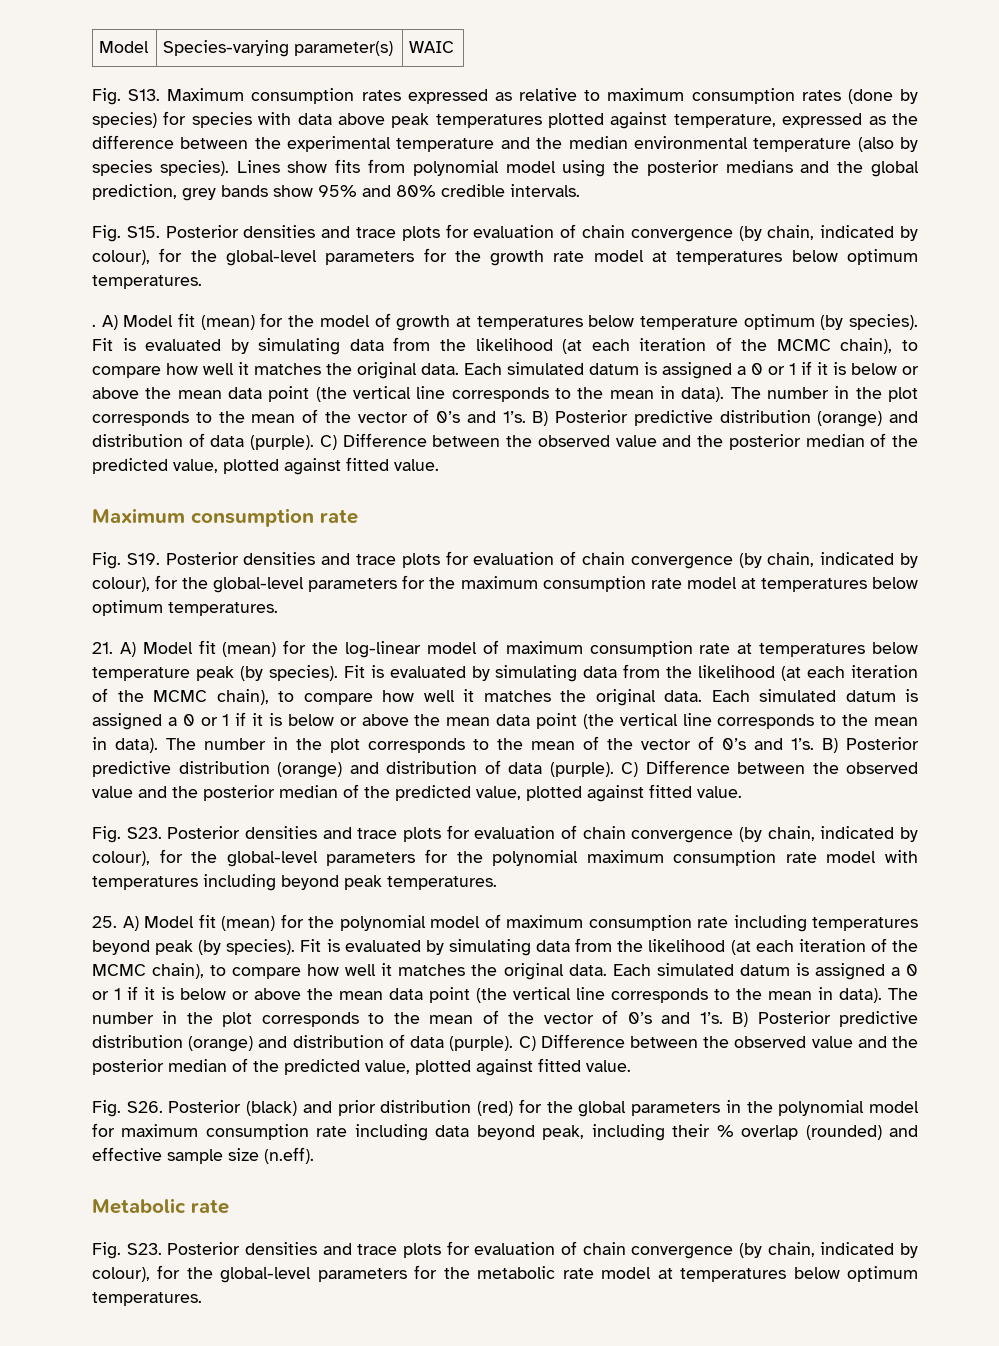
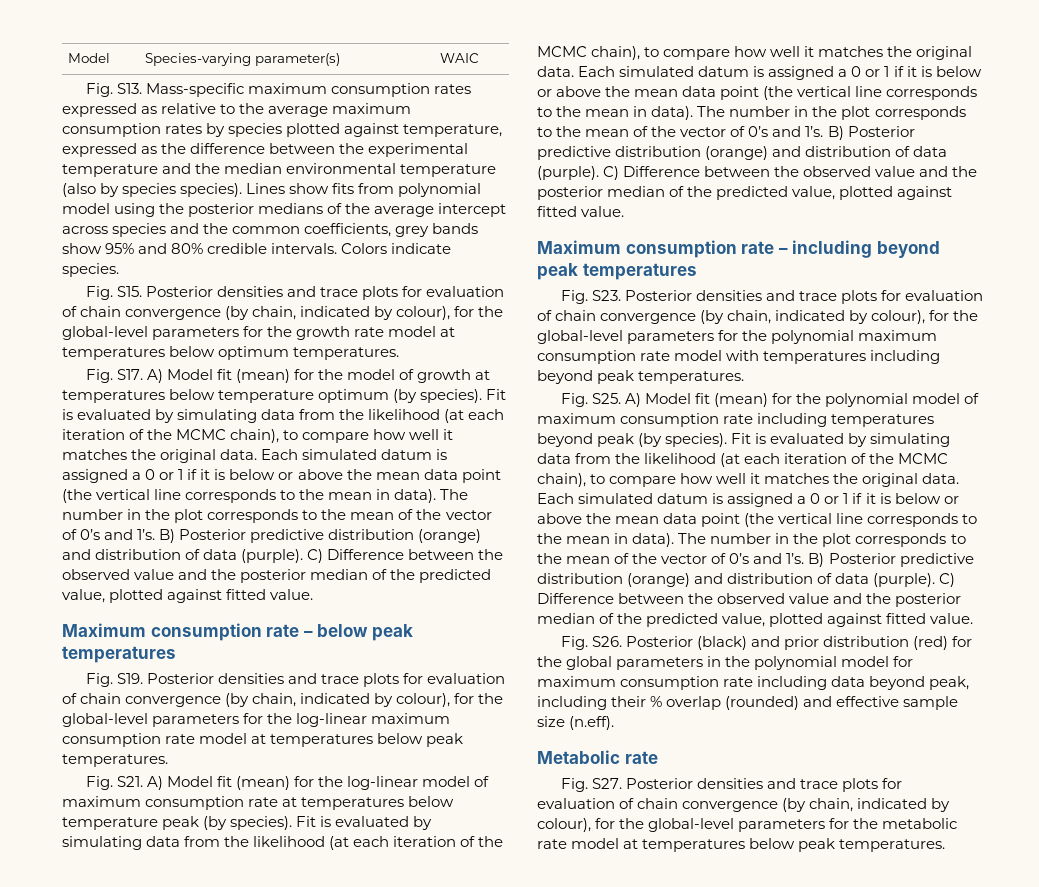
- Fig. S13. Maximum consumption rates expressed as relative to maximum consumption rates (done by species) for species with data above peak temperatures plotted against temperature, expressed as the difference between the experimental temperature and the median environmental temperature (also by species species).
+ Fig. S13. Mass-specific maximum consumption rates expressed as relative to the average maximum consumption rates by species plotted against temperature, expressed as the difference between the experimental temperature and the median environmental temperature (also by species species).
- Lines show fits from polynomial model using the posterior medians and the global prediction, grey bands show 95% and 80% credible intervals.
+ Lines show fits from polynomial model using the posterior medians of the average intercept across species and the common coefficients, grey bands show 95% and 80% credible intervals. Colors indicate species.
- . A) Model fit (mean) for the model of growth at temperatures below temperature optimum (by species).
+ Fig. S17. A) Model fit (mean) for the model of growth at temperatures below temperature optimum (by species).
- Maximum consumption rate
+ Maximum consumption rate – below peak temperatures
- Fig. S19. Posterior densities and trace plots for evaluation of chain convergence (by chain, indicated by colour), for the global-level parameters for the maximum consumption rate model at temperatures below optimum temperatures.
- 21. A) Model fit (mean) for the log-linear model of maximum consumption rate at temperatures below temperature peak (by species).
+ Fig. S19. Posterior densities and trace plots for evaluation of chain convergence (by chain, indicated by colour), for the global-level parameters for the log-linear maximum consumption rate model at temperatures below peak temperatures.
+ Fig. S21. A) Model fit (mean) for the log-linear model of maximum consumption rate at temperatures below temperature peak (by species).
+ Maximum consumption rate – including beyond peak temperatures
- 25. A) Model fit (mean) for the polynomial model of maximum consumption rate including temperatures beyond peak (by species).
+ Fig. S25. A) Model fit (mean) for the polynomial model of maximum consumption rate including temperatures beyond peak (by species).
- Fig. S23. Posterior densities and trace plots for evaluation of chain convergence (by chain, indicated by colour), for the global-level parameters for the metabolic rate model at temperatures below optimum temperatures.
+ Fig. S27. Posterior densities and trace plots for evaluation of chain convergence (by chain, indicated by colour), for the global-level parameters for the metabolic rate model at temperatures below peak temperatures.

